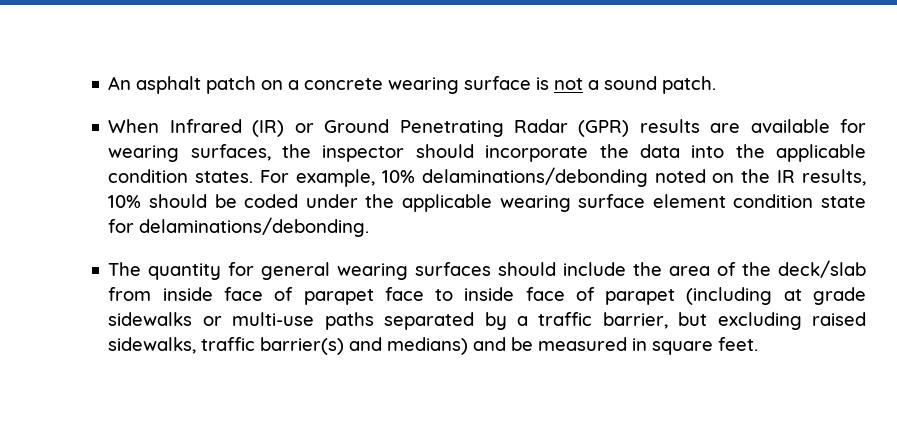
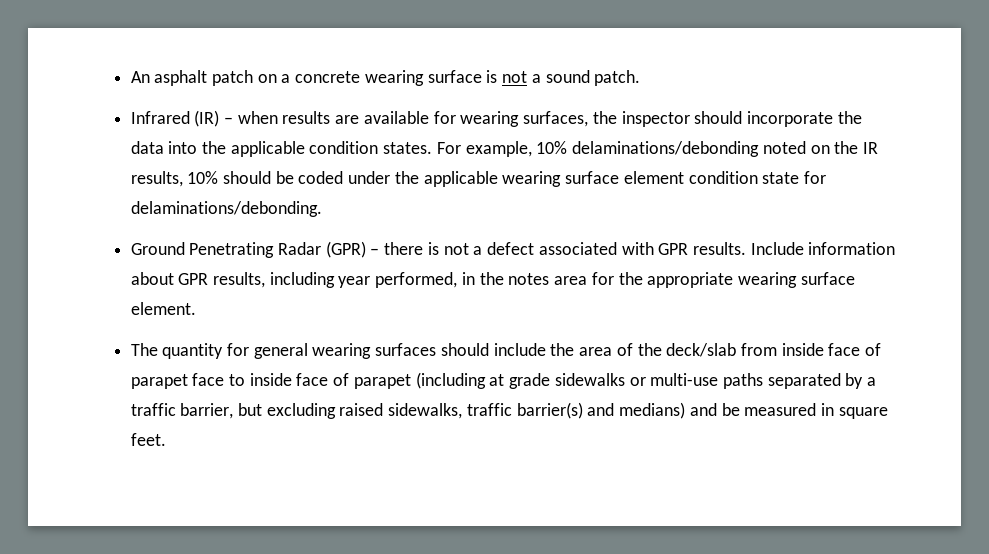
- When Infrared (IR) or Ground Penetrating Radar (GPR) results are available for wearing surfaces, the inspector should incorporate the data into the applicable condition states.
+ Infrared (IR) – when results are available for wearing surfaces, the inspector should incorporate the data into the applicable condition states.
+ Ground Penetrating Radar (GPR) – there is not a defect associated with GPR results. Include information about GPR results, including year performed, in the notes area for the appropriate wearing surface element.

